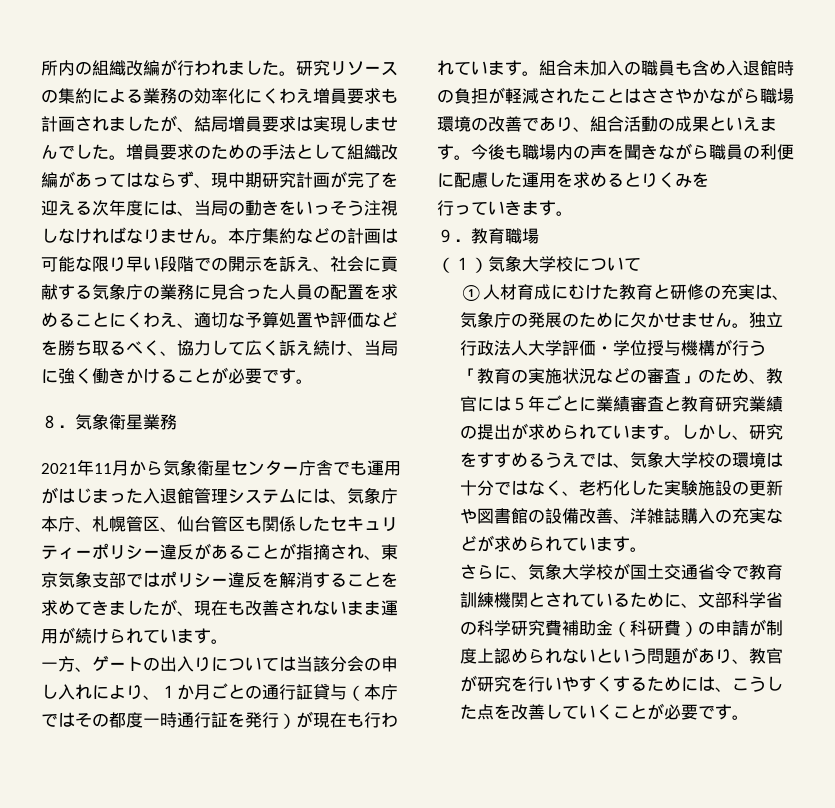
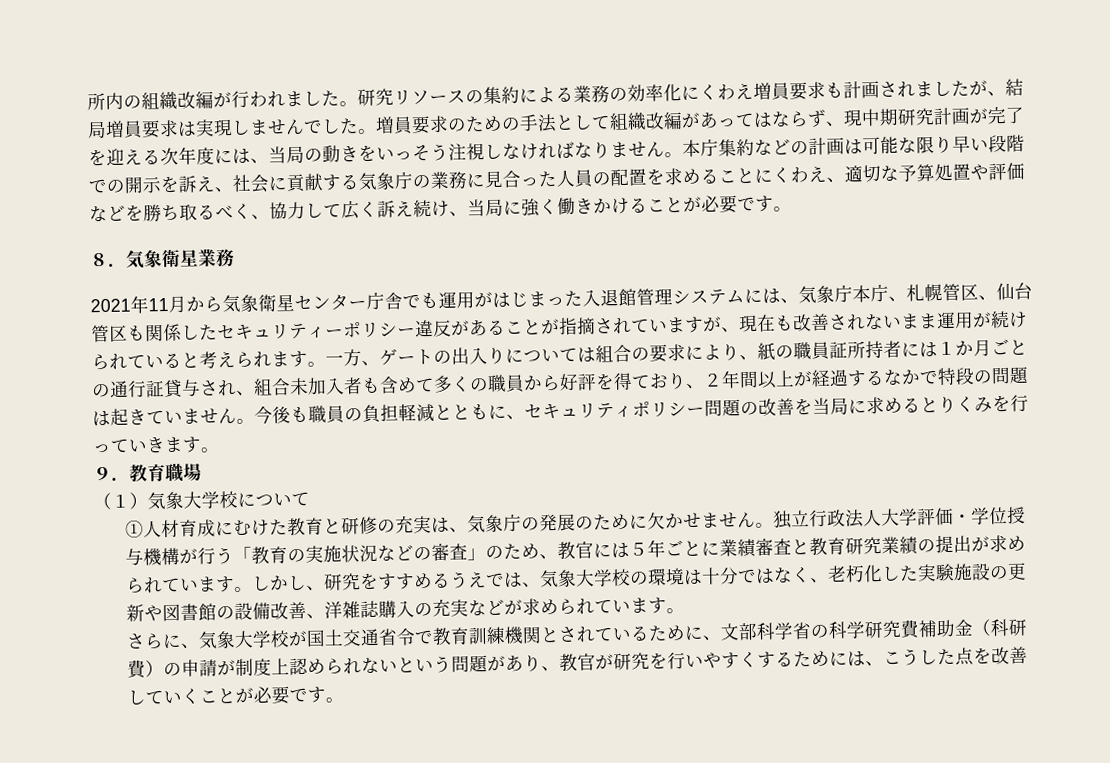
- 2021年11月から気象衛星センター庁舎でも運用がはじまった入退館管理システムには、気象庁本庁、札幌管区、仙台管区も関係したセキュリティーポリシー違反があることが指摘され、東京気象支部ではポリシー違反を解消することを求めてきましたが、現在も改善されないまま運用が続けられています。
- 一方、ゲートの出入りについては当該分会の申し入れにより、１か月ごとの通行証貸与（本庁ではその都度一時通行証を発行）が現在も行われています。組合未加入の職員も含め入退館時の負担が軽減されたことはささやかながら職場環境の改善であり、組合活動の成果といえます。今後も職場内の声を聞きながら職員の利便に配慮した運用を求めるとりくみを
- 行っていきます。
+ 2021年11月から気象衛星センター庁舎でも運用がはじまった入退館管理システムには、気象庁本庁、札幌管区、仙台管区も関係したセキュリティーポリシー違反があることが指摘されていますが、現在も改善されないまま運用が続けられていると考えられます。一方、ゲートの出入りについては組合の要求により、紙の職員証所持者には１か月ごとの通行証貸与され、組合未加入者も含めて多くの職員から好評を得ており、２年間以上が経過するなかで特段の問題は起きていません。今後も職員の負担軽減とともに、セキュリティポリシー問題の改善を当局に求めるとりくみを行っていきます。

